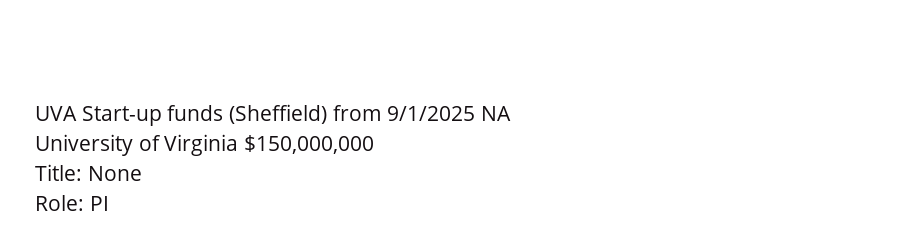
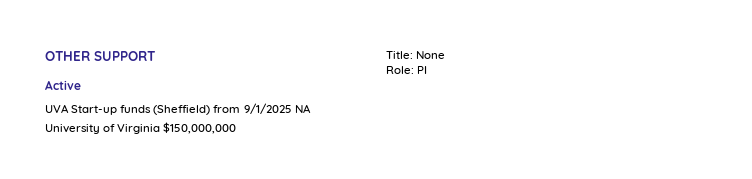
+ OTHER SUPPORT
+ Active

